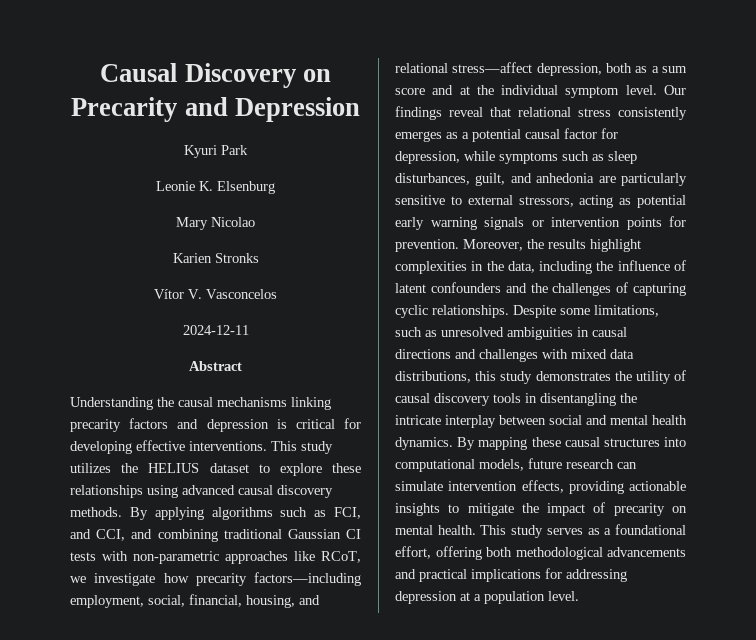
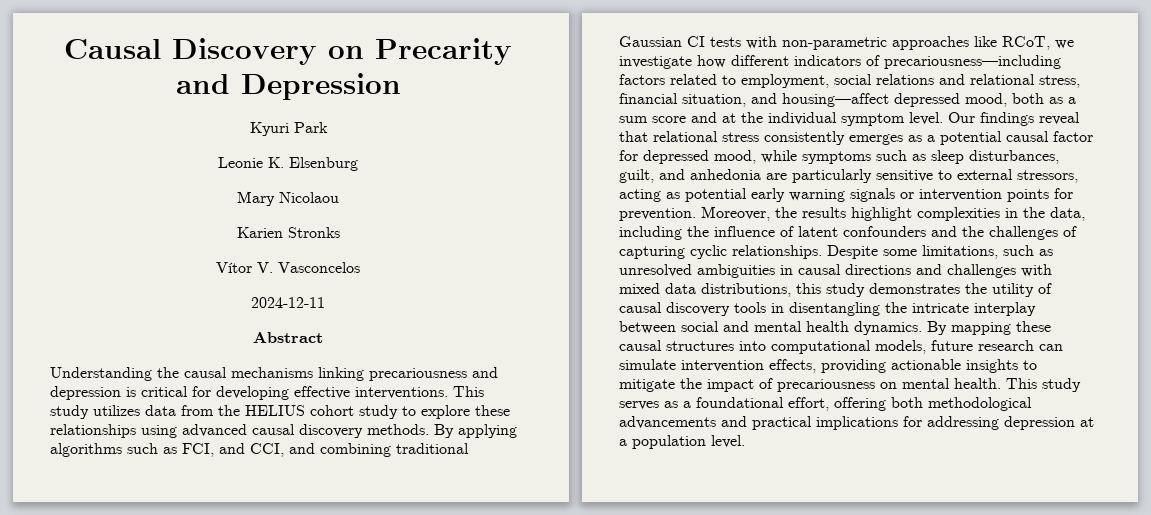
- Mary Nicolao
+ Mary Nicolaou
- Understanding the causal mechanisms linking precarity factors and depression is critical for developing effective interventions.
+ Understanding the causal mechanisms linking precariousness and depression is critical for developing effective interventions.
- This study utilizes the HELIUS dataset to explore these relationships using advanced causal discovery methods.
+ This study utilizes data from the HELIUS cohort study to explore these relationships using advanced causal discovery methods.
- By applying algorithms such as FCI, and CCI, and combining traditional Gaussian CI tests with non-parametric approaches like RCoT, we investigate how precarity factors—including employment, social, financial, housing, and relational stress—affect depression, both as a sum score and at the individual symptom level.
+ By applying algorithms such as FCI, and CCI, and combining traditional Gaussian CI tests with non-parametric approaches like RCoT, we investigate how different indicators of precariousness—including factors related to employment, social relations and relational stress, financial situation, and housing—affect depressed mood, both as a sum score and at the individual symptom level.
- Our findings reveal that relational stress consistently emerges as a potential causal factor for depression, while symptoms such as sleep disturbances, guilt, and anhedonia are particularly sensitive to external stressors, acting as potential early warning signals or intervention points for prevention.
+ Our findings reveal that relational stress consistently emerges as a potential causal factor for depressed mood, while symptoms such as sleep disturbances, guilt, and anhedonia are particularly sensitive to external stressors, acting as potential early warning signals or intervention points for prevention.
- By mapping these causal structures into computational models, future research can simulate intervention effects, providing actionable insights to mitigate the impact of precarity on mental health.
+ By mapping these causal structures into computational models, future research can simulate intervention effects, providing actionable insights to mitigate the impact of precariousness on mental health.

